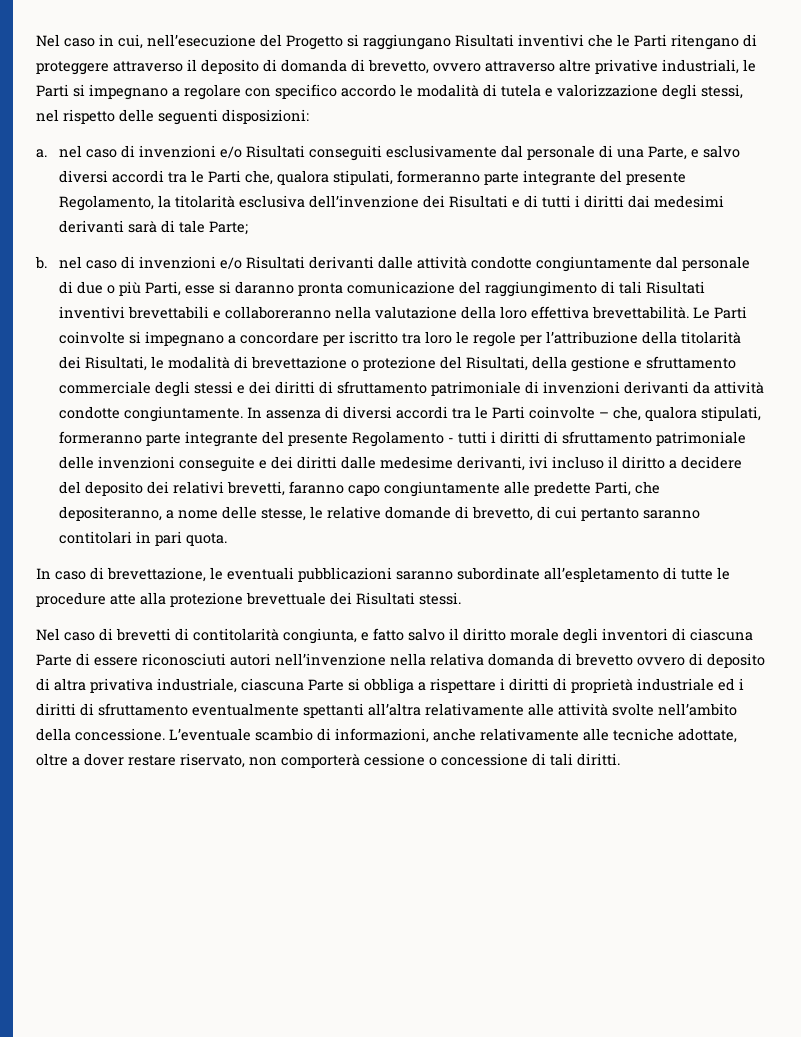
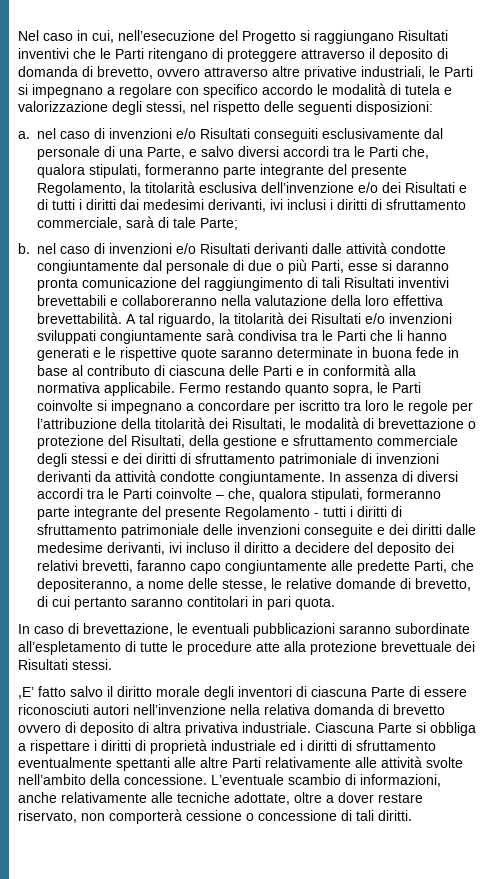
- a. nel caso di invenzioni e/o Risultati conseguiti esclusivamente dal personale di una Parte, e salvo diversi accordi tra le Parti che, qualora stipulati, formeranno parte integrante del presente Regolamento, la titolarità esclusiva dell’invenzione dei Risultati e di tutti i diritti dai medesimi derivanti sarà di tale Parte;
+ a. nel caso di invenzioni e/o Risultati conseguiti esclusivamente dal personale di una Parte, e salvo diversi accordi tra le Parti che, qualora stipulati, formeranno parte integrante del presente Regolamento, la titolarità esclusiva dell’invenzione e/o dei Risultati e di tutti i diritti dai medesimi derivanti, ivi inclusi i diritti di sfruttamento commerciale, sarà di tale Parte;
- Le Parti coinvolte si impegnano a concordare per iscritto tra loro le regole per l’attribuzione della titolarità dei Risultati, le modalità di brevettazione o protezione del Risultati, della gestione e sfruttamento commerciale degli stessi e dei diritti di sfruttamento patrimoniale di invenzioni derivanti da attività condotte congiuntamente.
+ A tal riguardo, la titolarità dei Risultati e/o invenzioni sviluppati congiuntamente sarà condivisa tra le Parti che li hanno generati e le rispettive quote saranno determinate in buona fede in base al contributo di ciascuna delle Parti e in conformità alla normativa applicabile. Fermo restando quanto sopra, le Parti coinvolte si impegnano a concordare per iscritto tra loro le regole per l’attribuzione della titolarità dei Risultati, le modalità di brevettazione o protezione del Risultati, della gestione e sfruttamento commerciale degli stessi e dei diritti di sfruttamento patrimoniale di invenzioni derivanti da attività condotte congiuntamente.
- Nel caso di brevetti di contitolarità congiunta, e fatto salvo il diritto morale degli inventori di ciascuna Parte di essere riconosciuti autori nell’invenzione nella relativa domanda di brevetto ovvero di deposito di altra privativa industriale, ciascuna Parte si obbliga a rispettare i diritti di proprietà industriale ed i diritti di sfruttamento eventualmente spettanti all’altra relativamente alle attività svolte nell’ambito della concessione.
+ ,E’ fatto salvo il diritto morale degli inventori di ciascuna Parte di essere riconosciuti autori nell’invenzione nella relativa domanda di brevetto ovvero di deposito di altra privativa industriale. Ciascuna Parte si obbliga a rispettare i diritti di proprietà industriale ed i diritti di sfruttamento eventualmente spettanti alle altre Parti relativamente alle attività svolte nell’ambito della concessione.

